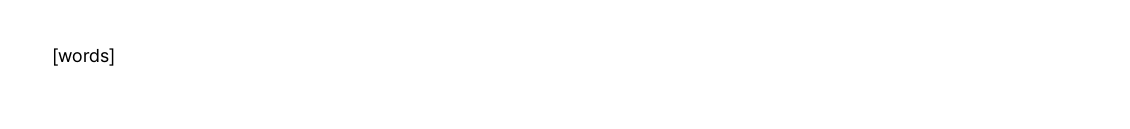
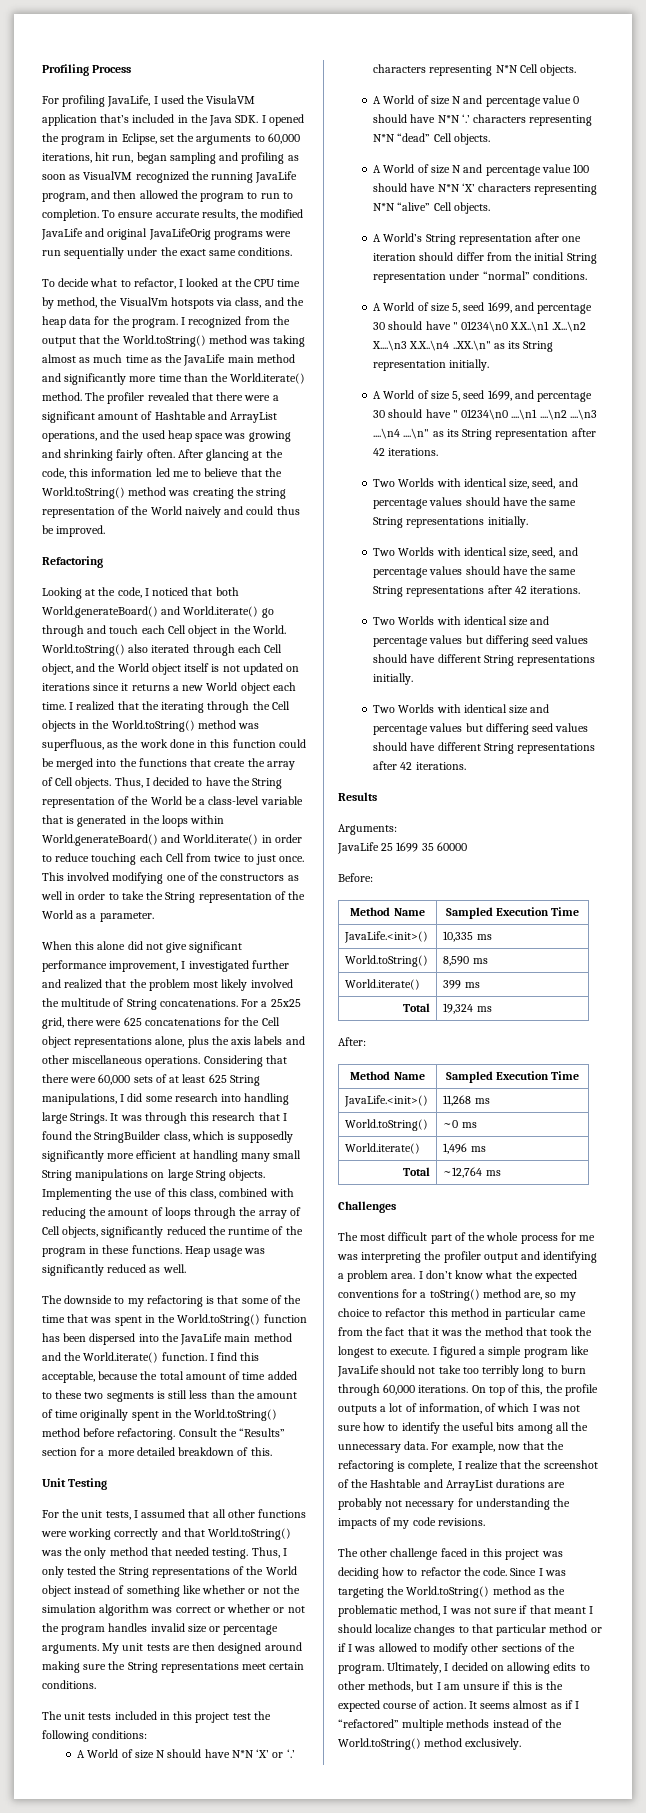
- [words]
+ Profiling Process
+ For profiling JavaLife, I used the VisulaVM application that’s included in the Java SDK. I opened the program in Eclipse, set the arguments to 60,000 iterations, hit run, began sampling and profiling as soon as VisualVM recognized the running JavaLife program, and then allowed the program to run to completion. To ensure accurate results, the modified JavaLife and original JavaLifeOrig programs were run sequentially under the exact same conditions.
+ To decide what to refactor, I looked at the CPU time by method, the VisualVm hotspots via class, and the heap data for the program. I recognized from the output that the World.toString() method was taking almost as much time as the JavaLife main method and significantly more time than the World.iterate() method. The profiler revealed that there were a significant amount of Hashtable and ArrayList operations, and the used heap space was growing and shrinking fairly often. After glancing at the code, this information led me to believe that the World.toString() method was creating the string representation of the World naively and could thus be improved.
+ Refactoring
+ Looking at the code, I noticed that both World.generateBoard() and World.iterate() go through and touch each Cell object in the World. World.toString() also iterated through each Cell object, and the World object itself is not updated on iterations since it returns a new World object each time. I realized that the iterating through the Cell objects in the World.toString() method was superfluous, as the work done in this function could be merged into the functions that create the array of Cell objects. Thus, I decided to have the String representation of the World be a class-level variable that is generated in the loops within World.generateBoard() and World.iterate() in order to reduce touching each Cell from twice to just once. This involved modifying one of the constructors as well in order to take the String representation of the World as a parameter.
+ When this alone did not give significant performance improvement, I investigated further and realized that the problem most likely involved the multitude of String concatenations. For a 25x25 grid, there were 625 concatenations for the Cell object representations alone, plus the axis labels and other miscellaneous operations. Considering that there were 60,000 sets of at least 625 String manipulations, I did some research into handling large Strings. It was through this research that I found the StringBuilder class, which is supposedly significantly more efficient at handling many small String manipulations on large String objects. Implementing the use of this class, combined with reducing the amount of loops through the array of Cell objects, significantly reduced the runtime of the program in these functions. Heap usage was significantly reduced as well.
+ The downside to my refactoring is that some of the time that was spent in the World.toString() function has been dispersed into the JavaLife main method and the World.iterate() function. I find this acceptable, because the total amount of time added to these two segments is still less than the amount of time originally spent in the World.toString() method before refactoring. Consult the “Results” section for a more detailed breakdown of this.
+ Unit Testing
+ For the unit tests, I assumed that all other functions were working correctly and that World.toString() was the only method that needed testing. Thus, I only tested the String representations of the World object instead of something like whether or not the simulation algorithm was correct or whether or not the program handles invalid size or percentage arguments. My unit tests are then designed around making sure the String representations meet certain conditions.
+ The unit tests included in this project test the following conditions:
+ A World of size N should have N*N ‘X’ or ‘.’ characters representing N*N Cell objects.
+ A World of size N and percentage value 0 should have N*N ‘.’ characters representing N*N “dead” Cell objects.
+ A World of size N and percentage value 100 should have N*N ‘X’ characters representing N*N “alive” Cell objects.
+ A World’s String representation after one iteration should differ from the initial String representation under “normal” conditions.
+ A World of size 5, seed 1699, and percentage 30 should have " 01234\n0 X.X..\n1 .X...\n2 X....\n3 X.X..\n4 ..XX.\n" as its String representation initially.
+ A World of size 5, seed 1699, and percentage 30 should have " 01234\n0 ....\n1 ....\n2 ....\n3 ....\n4 ....\n" as its String representation after 42 iterations.
+ Two Worlds with identical size, seed, and percentage values should have the same String representations initially.
+ Two Worlds with identical size, seed, and percentage values should have the same String representations after 42 iterations.
+ Two Worlds with identical size and percentage values but differing seed values should have different String representations initially.
+ Two Worlds with identical size and percentage values but differing seed values should have different String representations after 42 iterations.
+ Results
+ Arguments:
+ JavaLife 25 1699 35 60000
+ Before:
+ Method Name | Sampled Execution Time
+ JavaLife.<init>() | 10,335 ms
+ World.toString() | 8,590 ms
+ World.iterate() | 399 ms
+ Total | 19,324 ms
+ After:
+ Method Name | Sampled Execution Time
+ JavaLife.<init>() | 11,268 ms
+ World.toString() | ~0 ms
+ World.iterate() | 1,496 ms
+ Total | ~12,764 ms
+ Challenges
+ The most difficult part of the whole process for me was interpreting the profiler output and identifying a problem area. I don’t know what the expected conventions for a toString() method are, so my choice to refactor this method in particular came from the fact that it was the method that took the longest to execute. I figured a simple program like JavaLife should not take too terribly long to burn through 60,000 iterations. On top of this, the profile outputs a lot of information, of which I was not sure how to identify the useful bits among all the unnecessary data. For example, now that the refactoring is complete, I realize that the screenshot of the Hashtable and ArrayList durations are probably not necessary for understanding the impacts of my code revisions.
+ The other challenge faced in this project was deciding how to refactor the code. Since I was targeting the World.toString() method as the problematic method, I was not sure if that meant I should localize changes to that particular method or if I was allowed to modify other sections of the program. Ultimately, I decided on allowing edits to other methods, but I am unsure if this is the expected course of action. It seems almost as if I “refactored” multiple methods instead of the World.toString() method exclusively.

